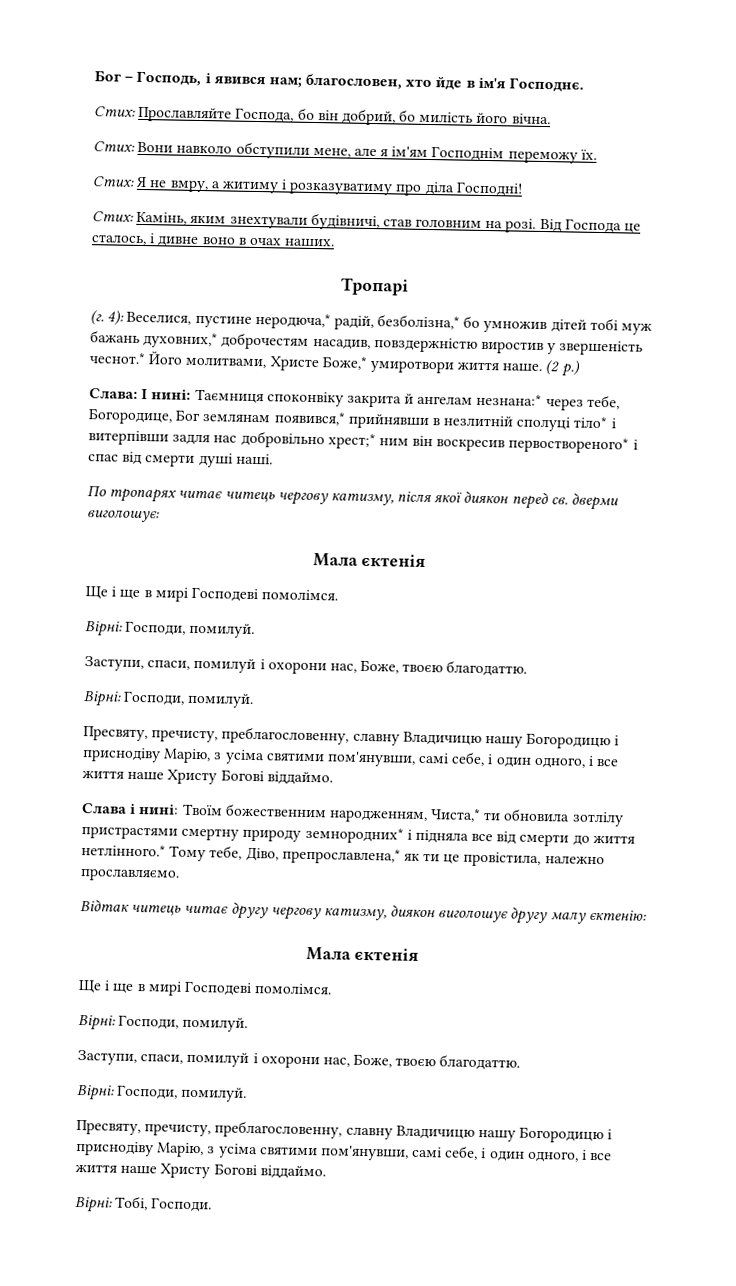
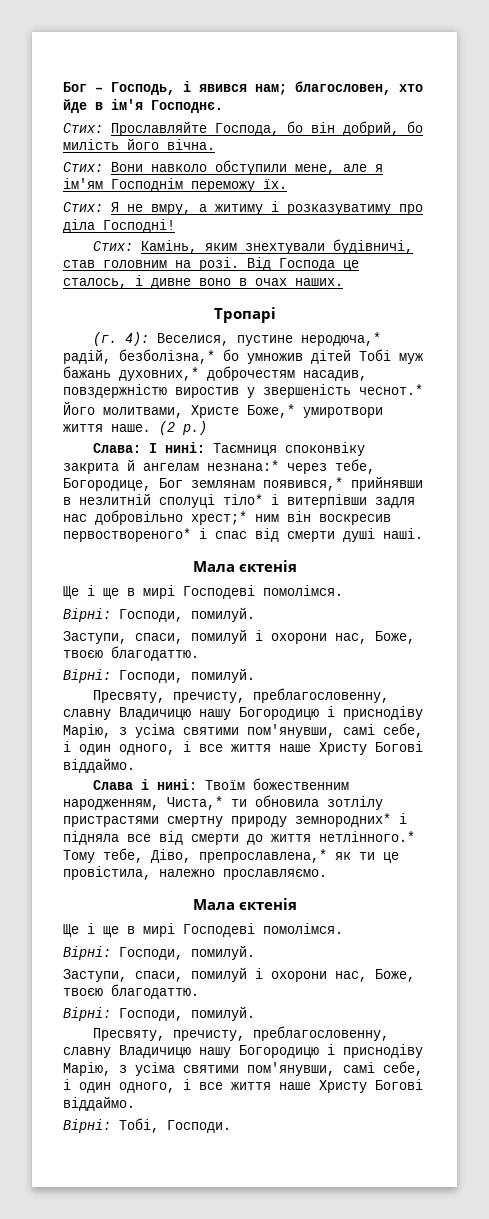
- (г. 4): Веселися, пустине неродюча,* радій, безболізна,* бо умножив дітей тобі муж бажань духовних,* доброчестям насадив, повздержністю виростив у звершеність чеснот.* Його молитвами, Христе Боже,* умиротвори життя наше.
+ (г. 4): Веселися, пустине неродюча,* радій, безболізна,* бо умножив дітей Тобі муж бажань духовних,* доброчестям насадив, повздержністю виростив у звершеність чеснот.* Його молитвами, Христе Боже,* умиротвори життя наше.
- По тропарях читає читець чергову катизму, після якої диякон перед св. дверми виголошує:
- Відтак читець читає другу чергову катизму, диякон виголошує другу малу єктенію:

